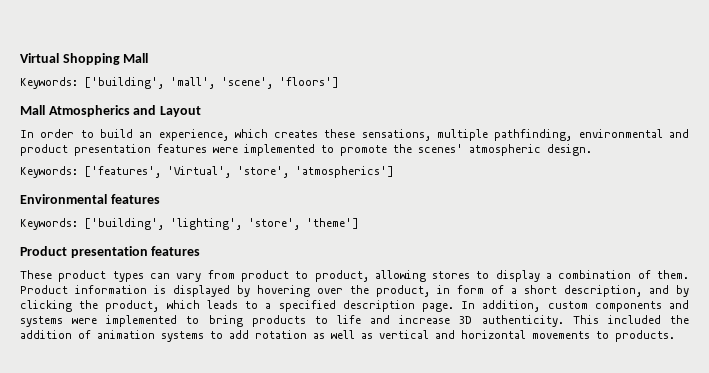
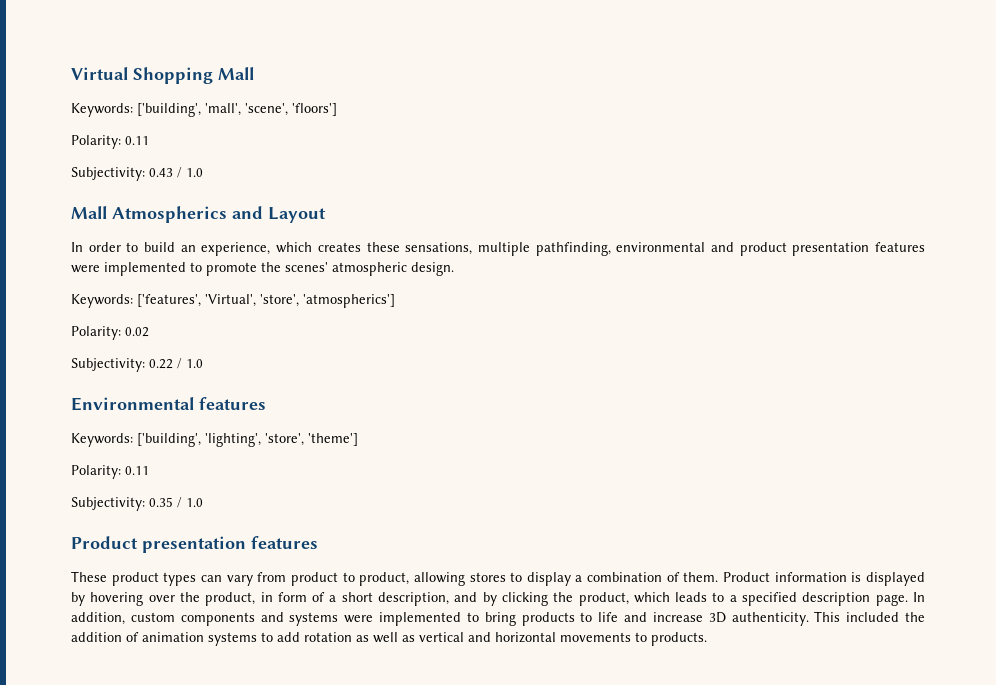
  Keywords: ['building', 'mall', 'scene', 'floors']
+ Polarity: 0.11
+ Subjectivity: 0.43 / 1.0
+ Polarity: 0.02
+ Subjectivity: 0.22 / 1.0
  Keywords: ['building', 'lighting', 'store', 'theme']
+ Polarity: 0.11
+ Subjectivity: 0.35 / 1.0

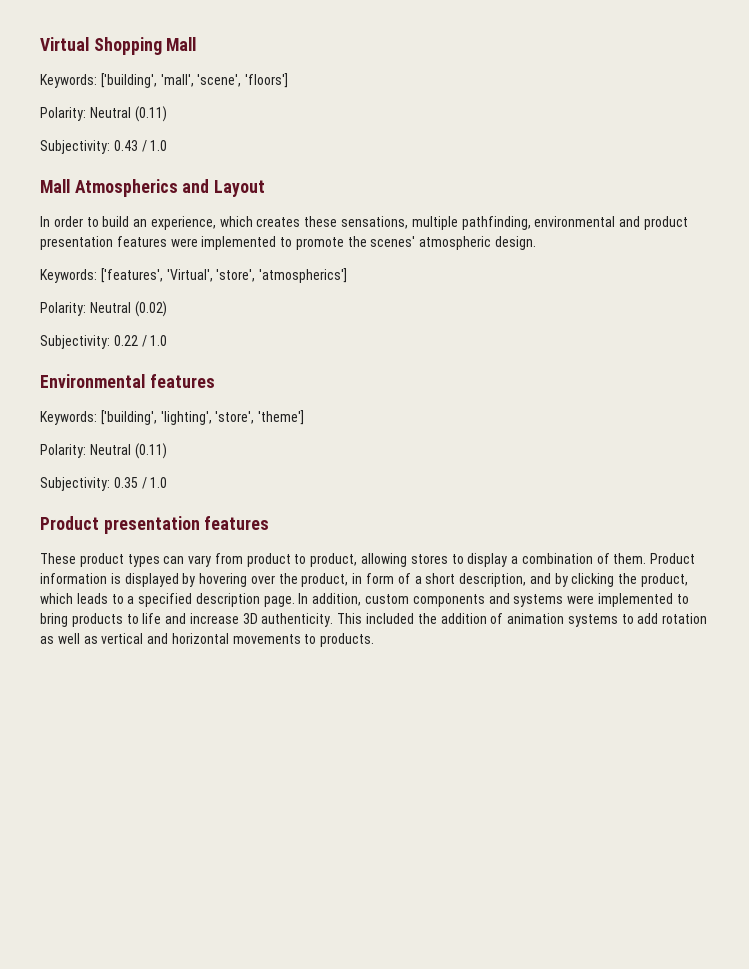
  Keywords: ['building', 'mall', 'scene', 'floors']
- Polarity: 0.11
+ Polarity: Neutral (0.11)
- Polarity: 0.02
+ Polarity: Neutral (0.02)
  Keywords: ['building', 'lighting', 'store', 'theme']
- Polarity: 0.11
+ Polarity: Neutral (0.11)

